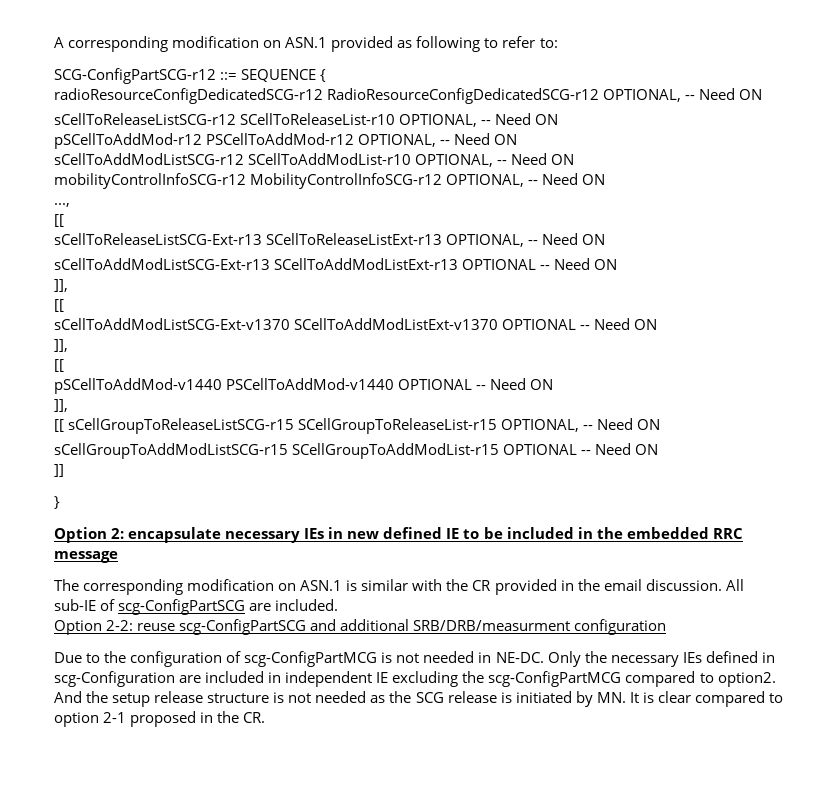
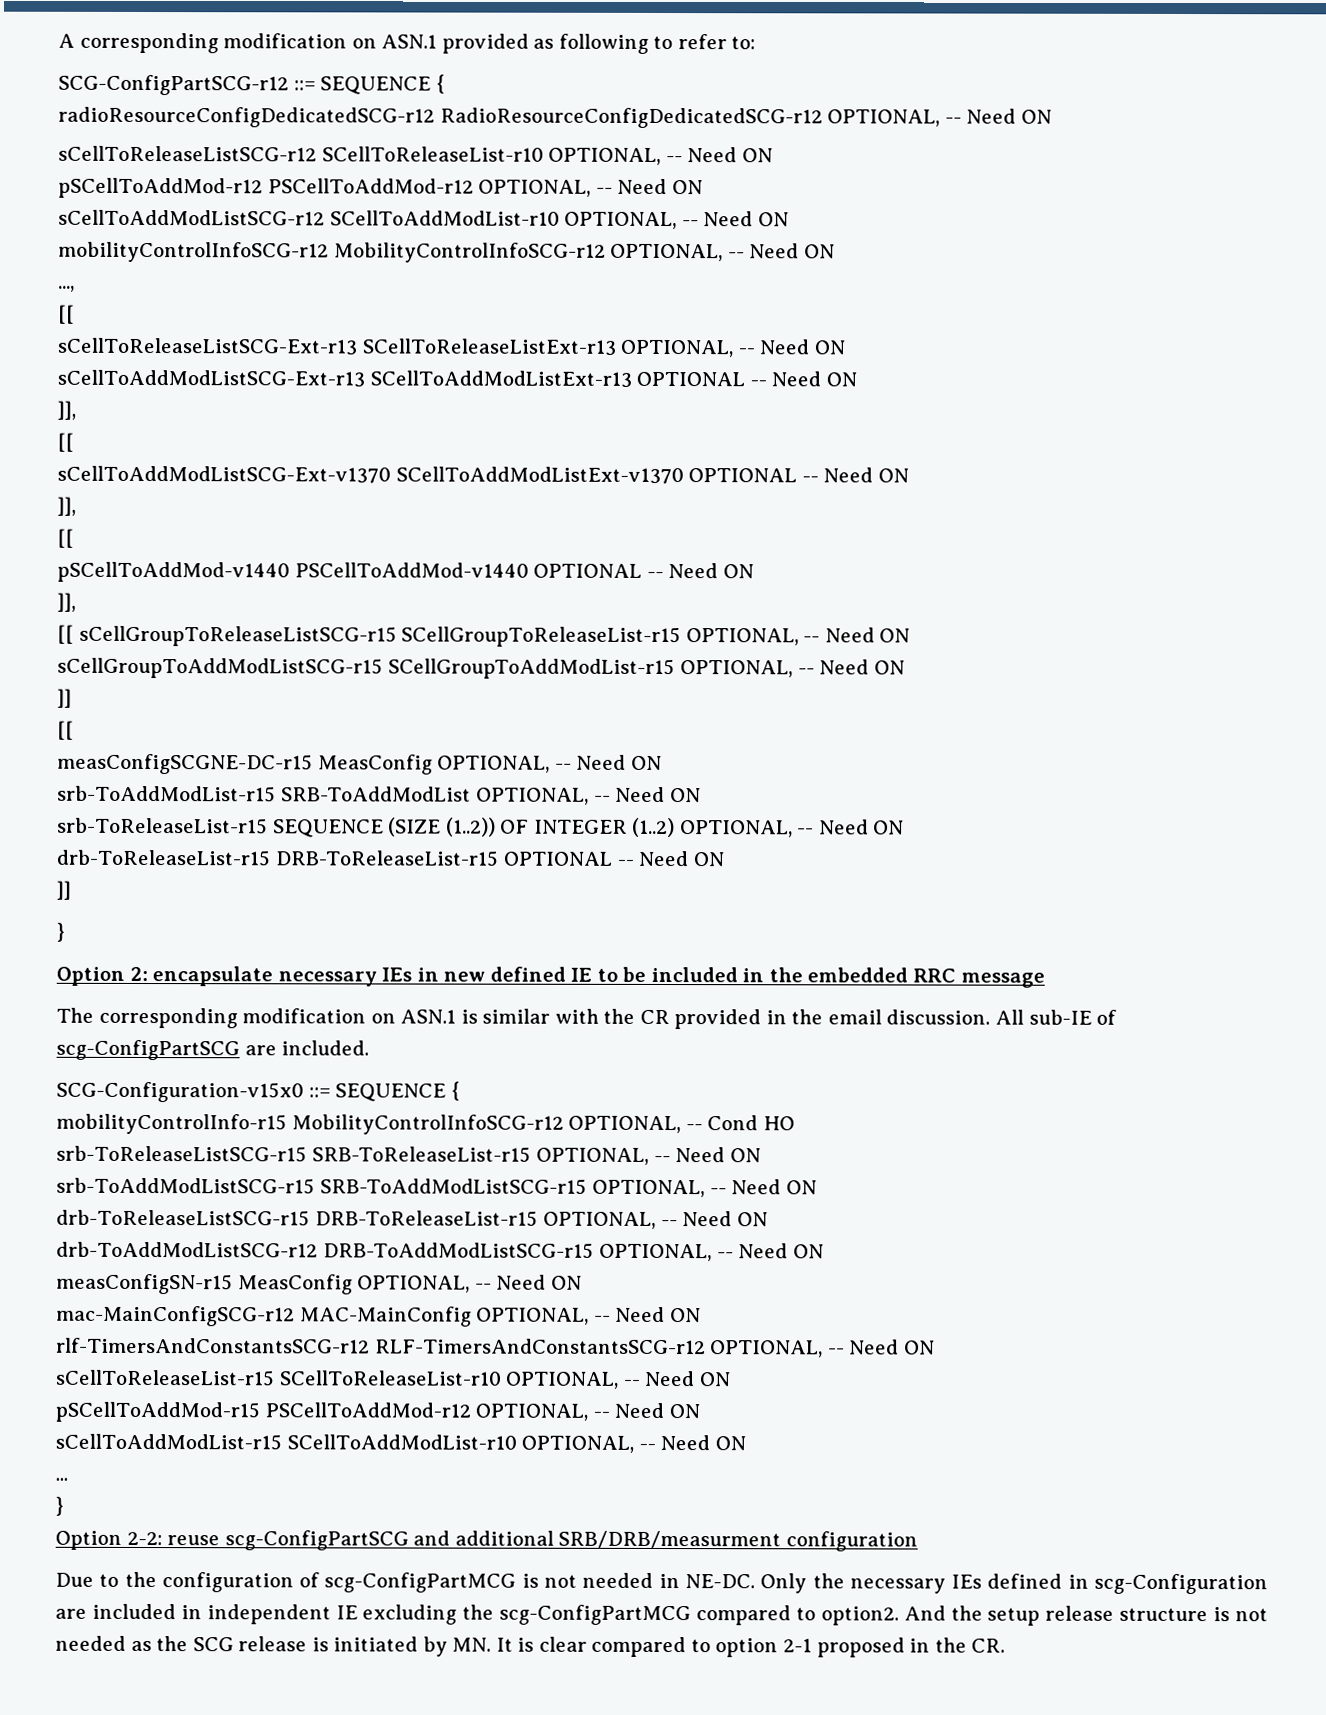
- sCellGroupToAddModListSCG-r15 SCellGroupToAddModList-r15 OPTIONAL -- Need ON
+ sCellGroupToAddModListSCG-r15 SCellGroupToAddModList-r15 OPTIONAL, -- Need ON
+ ]]
+ [[
+ measConfigSCGNE-DC-r15 MeasConfig OPTIONAL, -- Need ON
+ srb-ToAddModList-r15 SRB-ToAddModList OPTIONAL, -- Need ON
+ srb-ToReleaseList-r15 SEQUENCE (SIZE (1..2)) OF INTEGER (1..2) OPTIONAL, -- Need ON
+ drb-ToReleaseList-r15 DRB-ToReleaseList-r15 OPTIONAL -- Need ON
+ SCG-Configuration-v15x0 ::= SEQUENCE {
+ mobilityControlInfo-r15 MobilityControlInfoSCG-r12 OPTIONAL, -- Cond HO
+ srb-ToReleaseListSCG-r15 SRB-ToReleaseList-r15 OPTIONAL, -- Need ON
+ srb-ToAddModListSCG-r15 SRB-ToAddModListSCG-r15 OPTIONAL, -- Need ON
+ drb-ToReleaseListSCG-r15 DRB-ToReleaseList-r15 OPTIONAL, -- Need ON
+ drb-ToAddModListSCG-r12 DRB-ToAddModListSCG-r15 OPTIONAL, -- Need ON
+ measConfigSN-r15 MeasConfig OPTIONAL, -- Need ON
+ mac-MainConfigSCG-r12 MAC-MainConfig OPTIONAL, -- Need ON
+ rlf-TimersAndConstantsSCG-r12 RLF-TimersAndConstantsSCG-r12 OPTIONAL, -- Need ON
+ sCellToReleaseList-r15 SCellToReleaseList-r10 OPTIONAL, -- Need ON
+ pSCellToAddMod-r15 PSCellToAddMod-r12 OPTIONAL, -- Need ON
+ sCellToAddModList-r15 SCellToAddModList-r10 OPTIONAL, -- Need ON
+ ...
+ }

